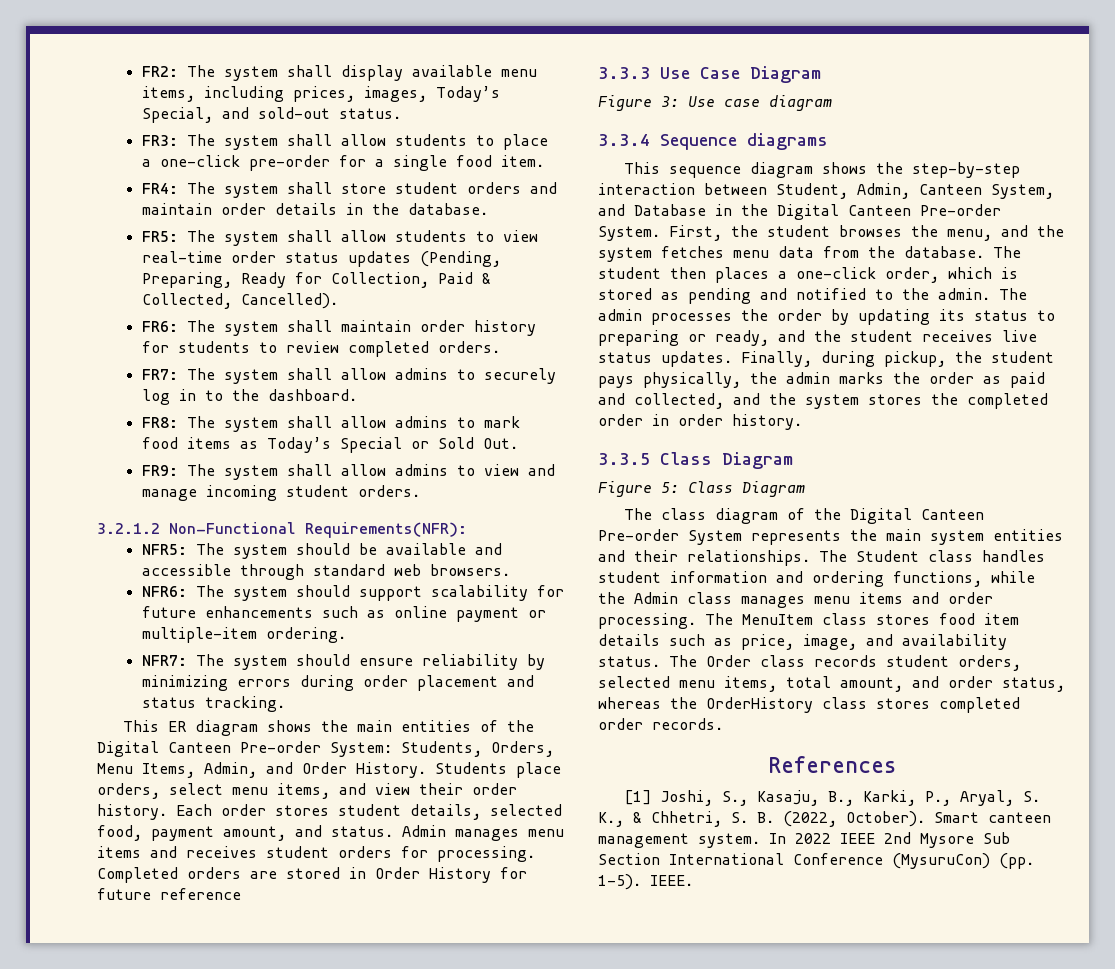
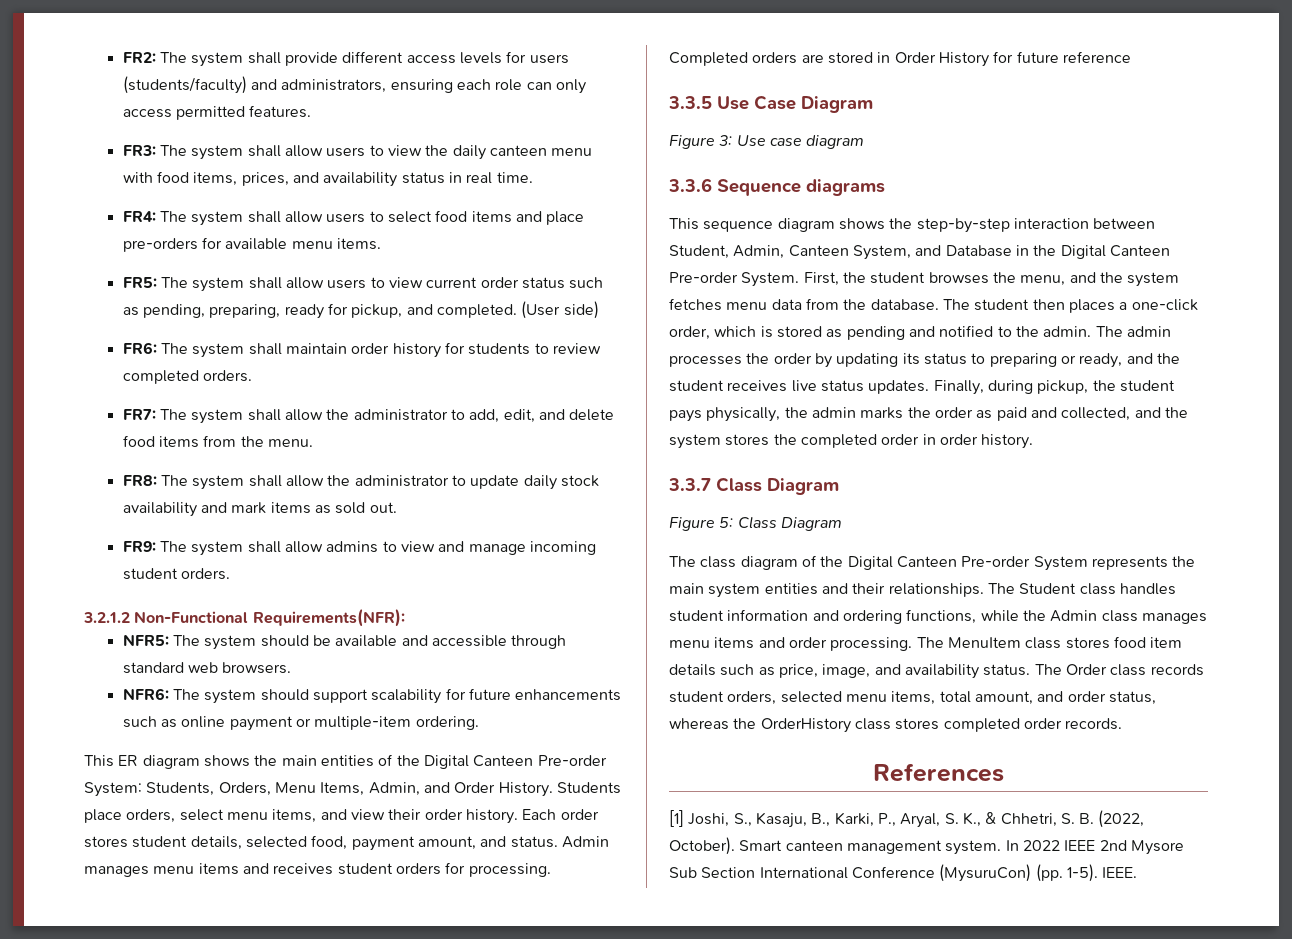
- FR2: The system shall display available menu items, including prices, images, Today’s Special, and sold-out status.
+ FR2: The system shall provide different access levels for users (students/faculty) and administrators, ensuring each role can only access permitted features.
- FR3: The system shall allow students to place a one-click pre-order for a single food item.
- FR4: The system shall store student orders and maintain order details in the database.
+ FR3: The system shall allow users to view the daily canteen menu with food items, prices, and availability status in real time.
+ FR4: The system shall allow users to select food items and place pre-orders for available menu items.
- FR5: The system shall allow students to view real-time order status updates (Pending, Preparing, Ready for Collection, Paid & Collected, Cancelled).
+ FR5: The system shall allow users to view current order status such as pending, preparing, ready for pickup, and completed. (User side)
- FR7: The system shall allow admins to securely log in to the dashboard.
+ FR7: The system shall allow the administrator to add, edit, and delete food items from the menu.
- FR8: The system shall allow admins to mark food items as Today’s Special or Sold Out.
+ FR8: The system shall allow the administrator to update daily stock availability and mark items as sold out.
- NFR7: The system should ensure reliability by minimizing errors during order placement and status tracking.
- 3.3.3 Use Case Diagram
+ 3.3.5 Use Case Diagram
- 3.3.4 Sequence diagrams
+ 3.3.6 Sequence diagrams
- 3.3.5 Class Diagram
+ 3.3.7 Class Diagram

